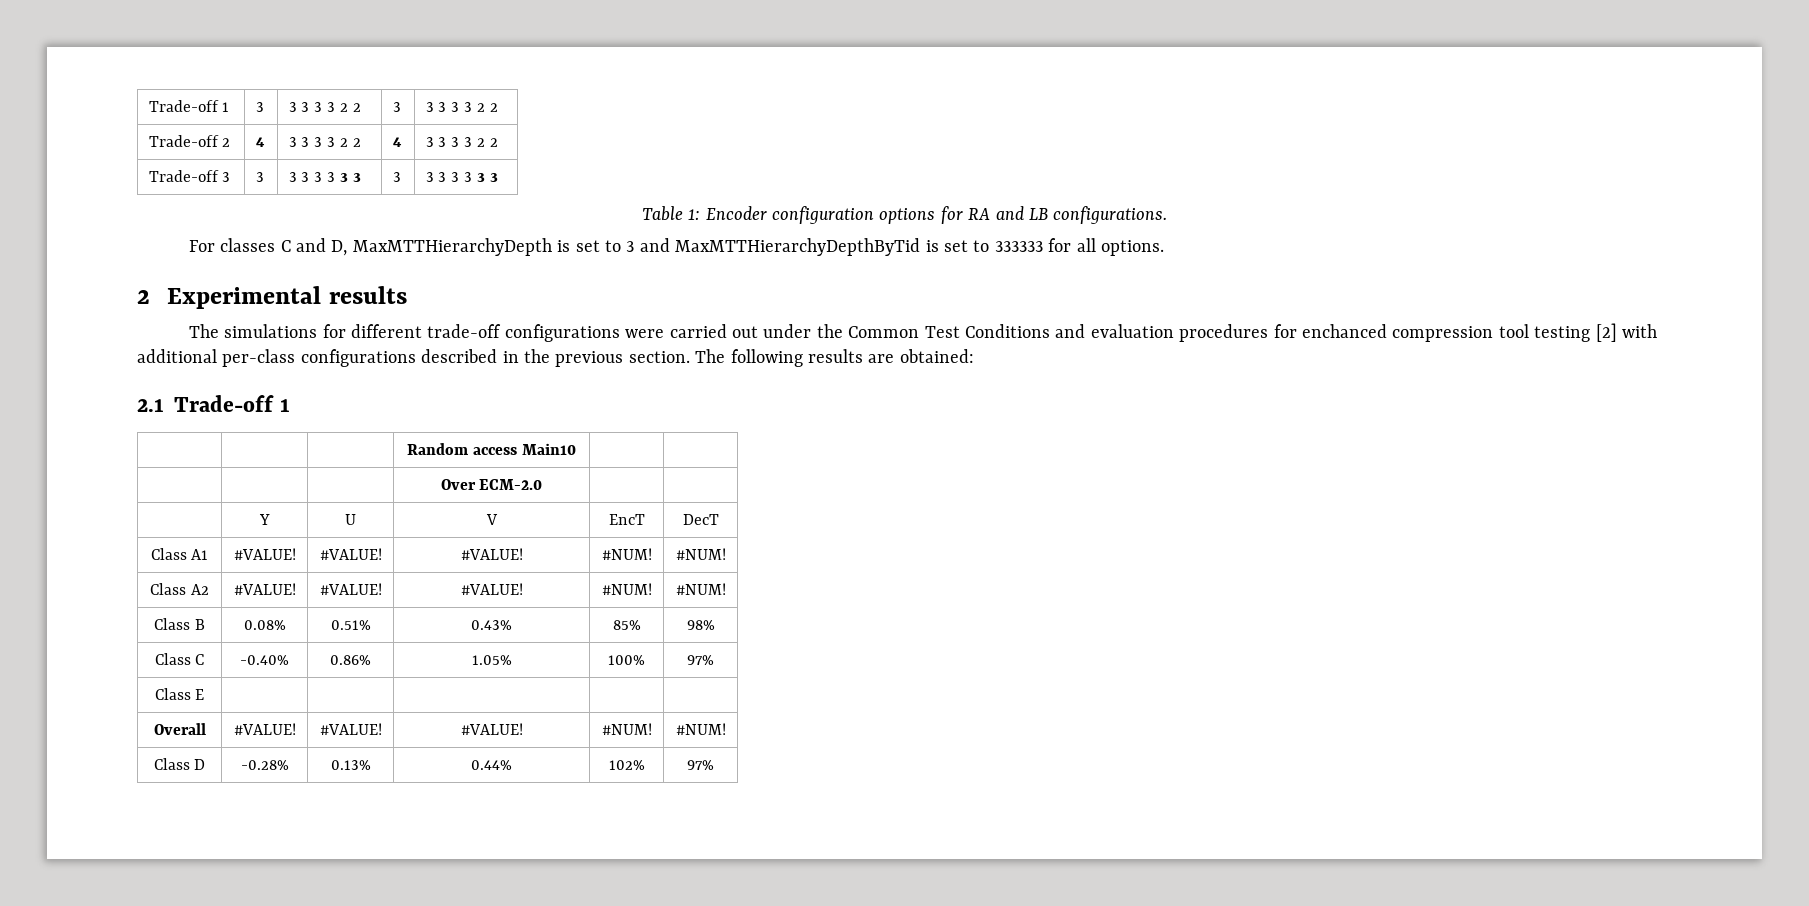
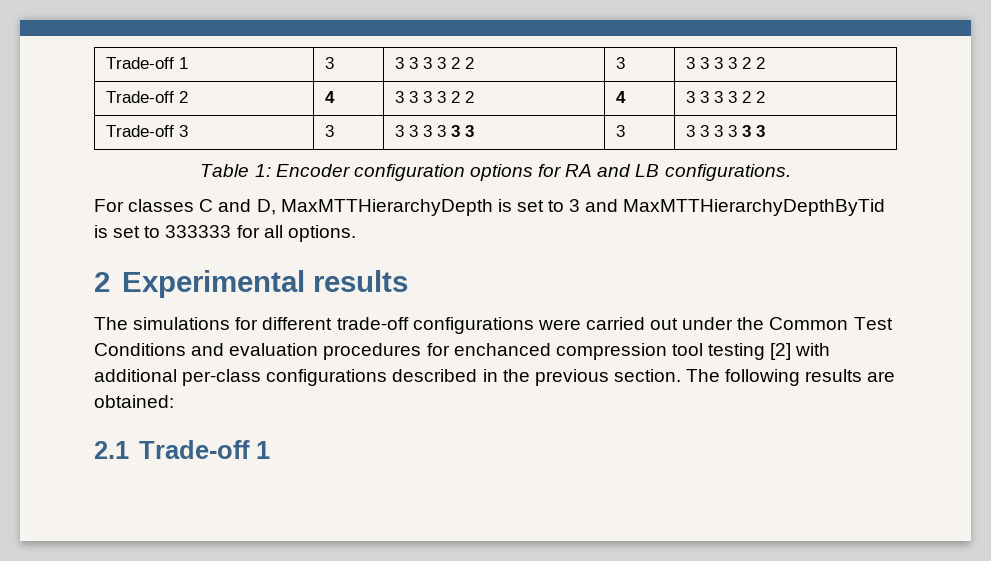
- | | | Random access Main10 | |
- | | | Over ECM-2.0 | |
- | Y | U | V | EncT | DecT
- Class A1 | #VALUE! | #VALUE! | #VALUE! | #NUM! | #NUM!
- Class A2 | #VALUE! | #VALUE! | #VALUE! | #NUM! | #NUM!
- Class B | 0.08% | 0.51% | 0.43% | 85% | 98%
- Class C | -0.40% | 0.86% | 1.05% | 100% | 97%
- Class E | | | | |
- Overall | #VALUE! | #VALUE! | #VALUE! | #NUM! | #NUM!
- Class D | -0.28% | 0.13% | 0.44% | 102% | 97%

